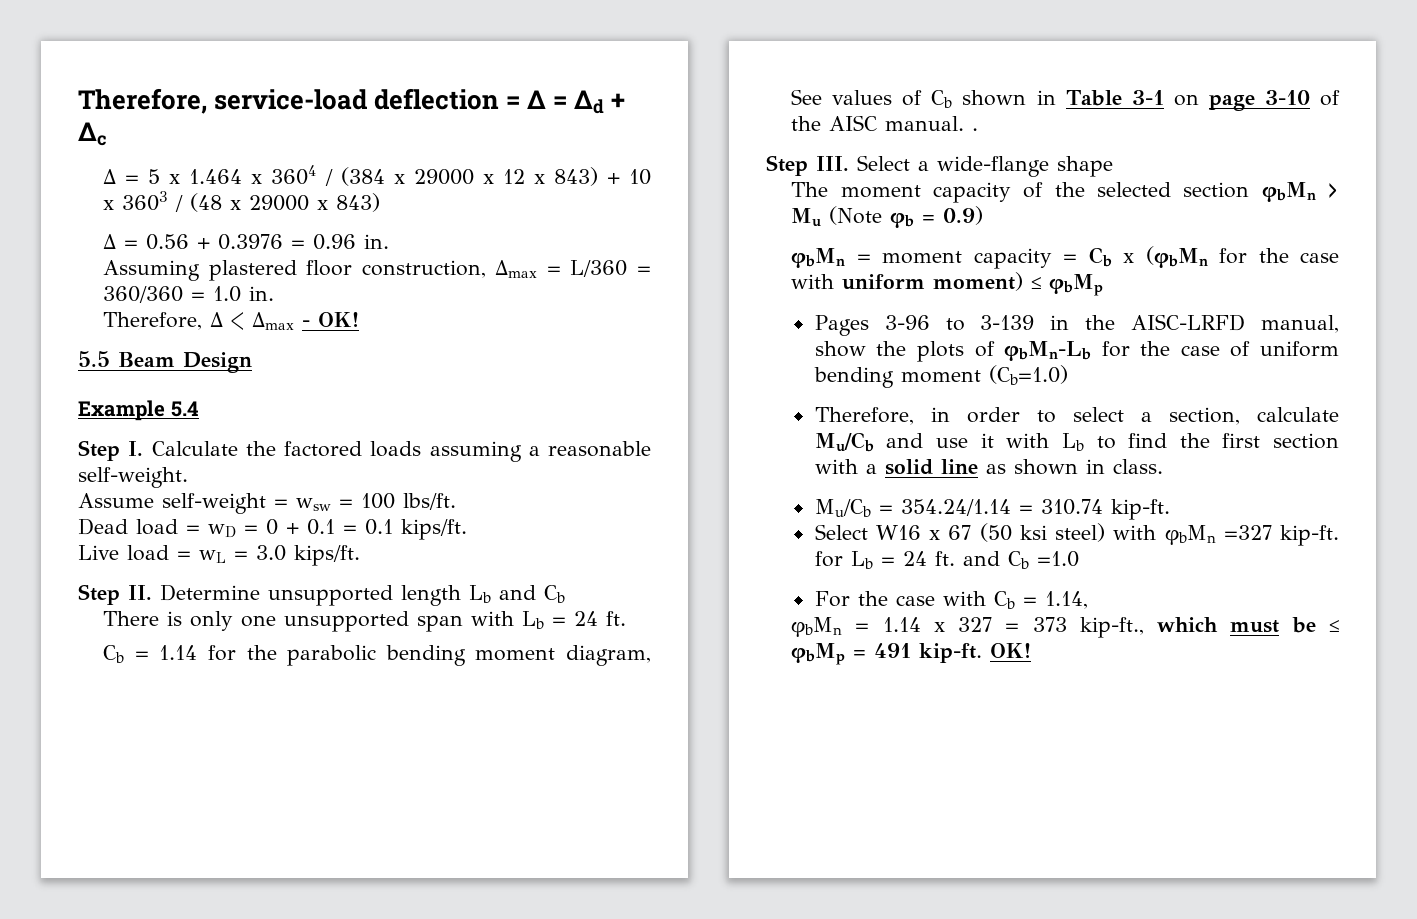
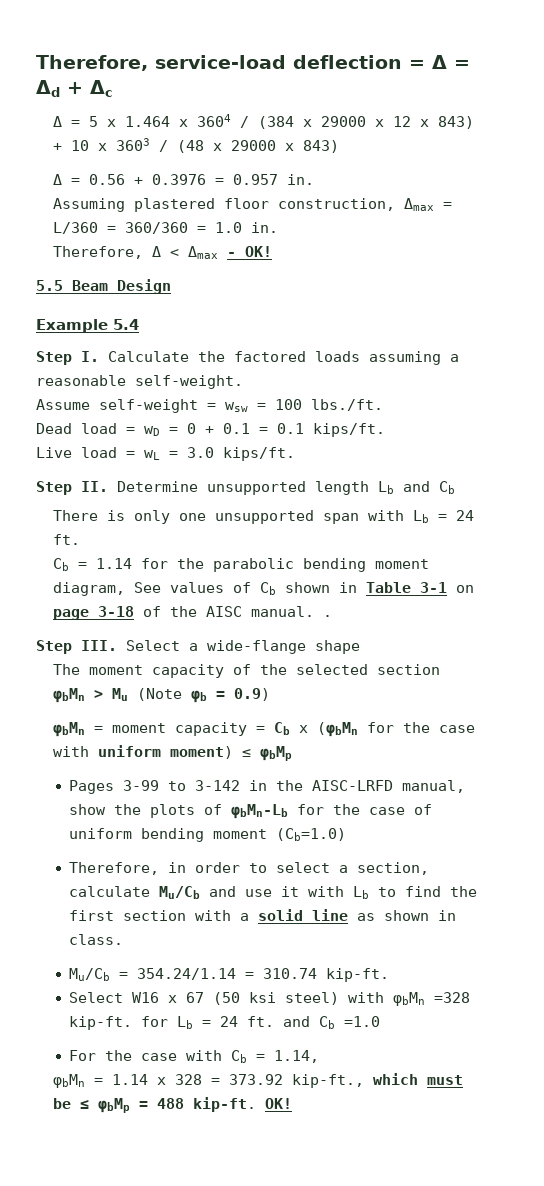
- Δ = 0.56 + 0.3976 = 0.96 in.
+ Δ = 0.56 + 0.3976 = 0.957 in.
- Assume self-weight = wsw = 100 lbs/ft.
+ Assume self-weight = wsw = 100 lbs./ft.
- Cb = 1.14 for the parabolic bending moment diagram, See values of Cb shown in Table 3-1 on page 3-10 of the AISC manual. .
+ Cb = 1.14 for the parabolic bending moment diagram, See values of Cb shown in Table 3-1 on page 3-18 of the AISC manual. .
- Pages 3-96 to 3-139 in the AISC-LRFD manual, show the plots of φbMn-Lb for the case of uniform bending moment (Cb=1.0)
+ Pages 3-99 to 3-142 in the AISC-LRFD manual, show the plots of φbMn-Lb for the case of uniform bending moment (Cb=1.0)
- Select W16 x 67 (50 ksi steel) with φbMn =327 kip-ft. for Lb = 24 ft. and Cb =1.0
+ Select W16 x 67 (50 ksi steel) with φbMn =328 kip-ft. for Lb = 24 ft. and Cb =1.0
- φbMn = 1.14 x 327 = 373 kip-ft., which must be ≤ φbMp = 491 kip-ft.
+ φbMn = 1.14 x 328 = 373.92 kip-ft., which must be ≤ φbMp = 488 kip-ft.

